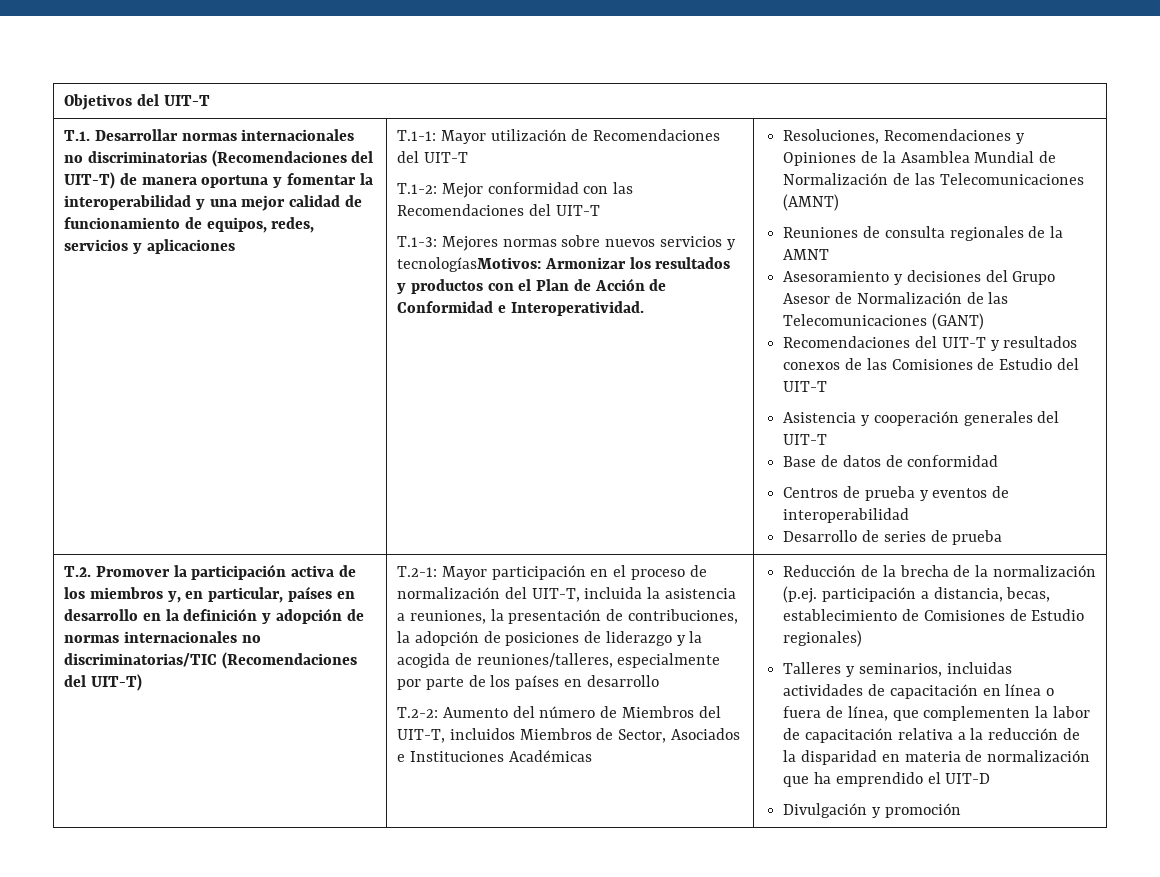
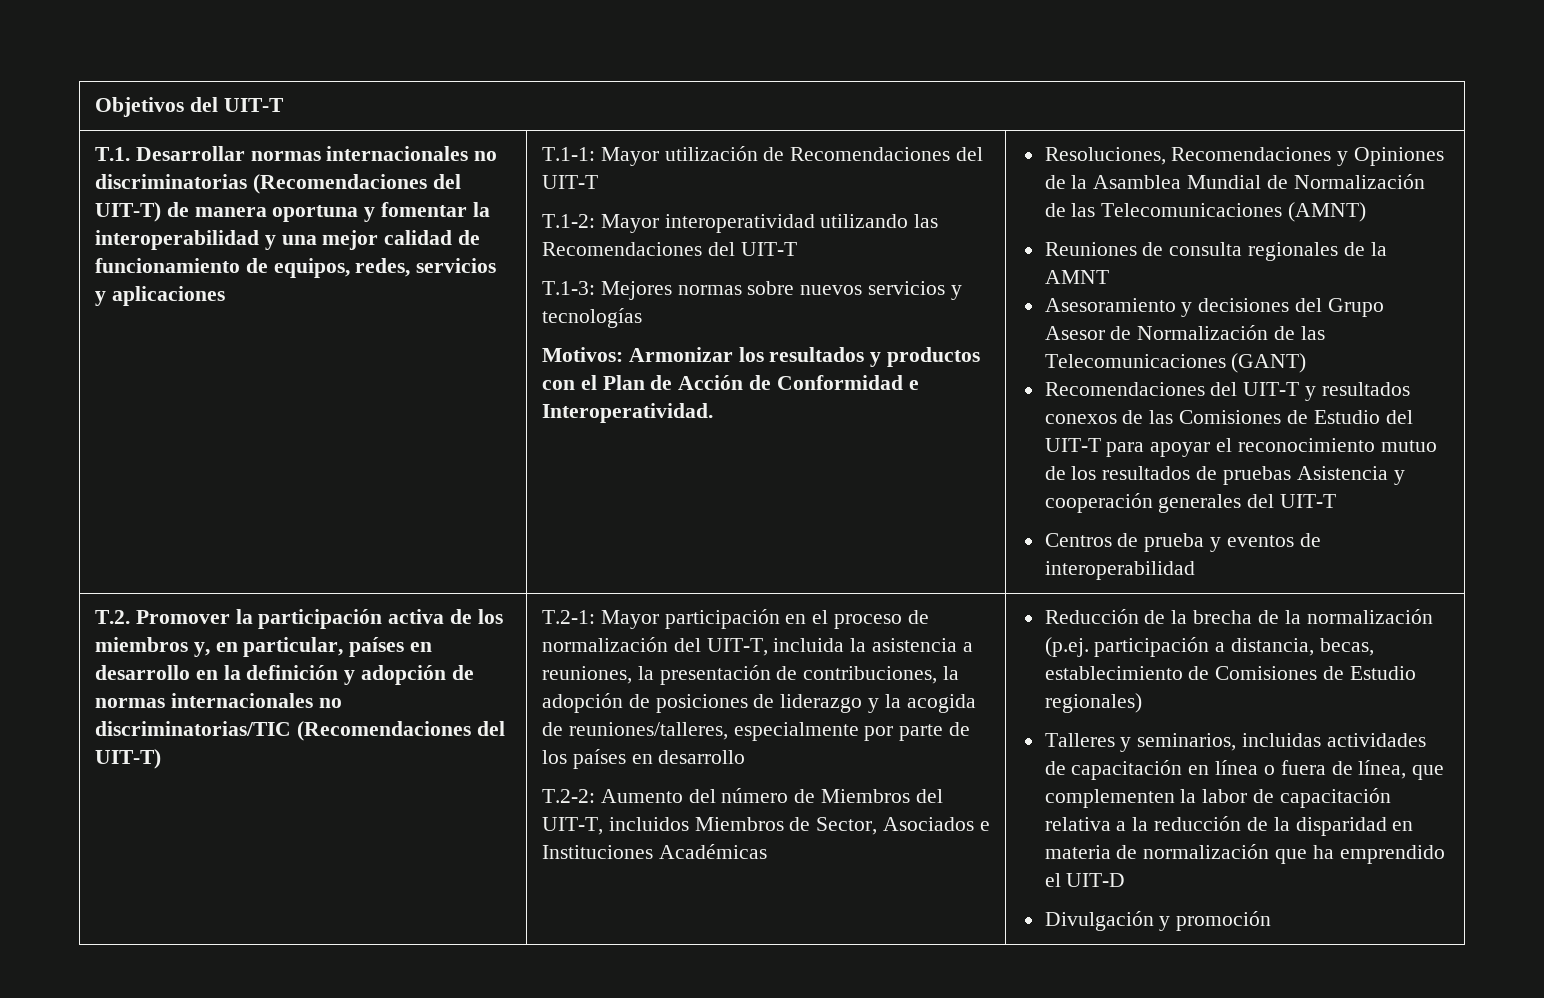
- T.1-2: Mejor conformidad con las Recomendaciones del UIT-T
+ T.1-2: Mayor interoperatividad utilizando las Recomendaciones del UIT-T
- T.1-3: Mejores normas sobre nuevos servicios y tecnologíasMotivos: Armonizar los resultados y productos con el Plan de Acción de Conformidad e Interoperatividad.
+ T.1-3: Mejores normas sobre nuevos servicios y tecnologías
+ Motivos: Armonizar los resultados y productos con el Plan de Acción de Conformidad e Interoperatividad.
- Recomendaciones del UIT-T y resultados conexos de las Comisiones de Estudio del UIT-T
- Asistencia y cooperación generales del UIT-T
+ Recomendaciones del UIT-T y resultados conexos de las Comisiones de Estudio del UIT-T para apoyar el reconocimiento mutuo de los resultados de pruebas Asistencia y cooperación generales del UIT-T
- Base de datos de conformidad
- Desarrollo de series de prueba

